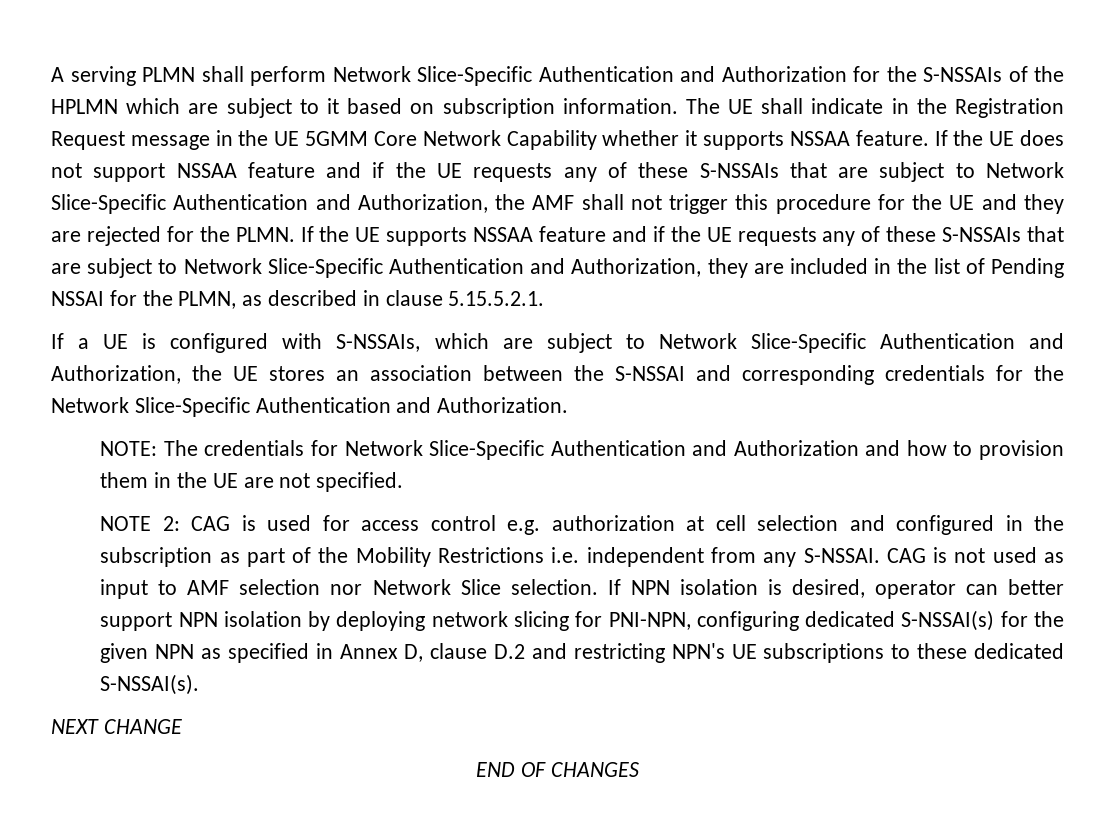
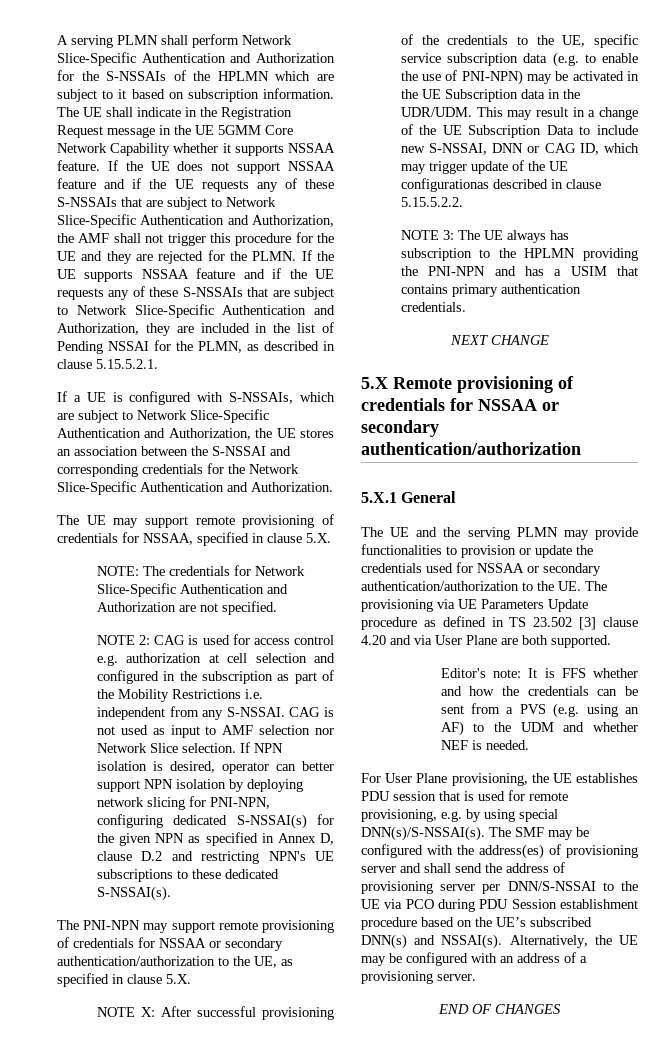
+ The UE may support remote provisioning of credentials for NSSAA, specified in clause 5.X.
- NOTE: The credentials for Network Slice-Specific Authentication and Authorization and how to provision them in the UE are not specified.
+ NOTE: The credentials for Network Slice-Specific Authentication and Authorization are not specified.
+ The PNI-NPN may support remote provisioning of credentials for NSSAA or secondary authentication/authorization to the UE, as specified in clause 5.X.
+ NOTE X: After successful provisioning of the credentials to the UE, specific service subscription data (e.g. to enable the use of PNI-NPN) may be activated in the UE Subscription data in the UDR/UDM. This may result in a change of the UE Subscription Data to include new S-NSSAI, DNN or CAG ID, which may trigger update of the UE configurationas described in clause 5.15.5.2.2.
+ NOTE 3: The UE always has subscription to the HPLMN providing the PNI-NPN and has a USIM that contains primary authentication credentials.
  NEXT CHANGE
+ 5.X Remote provisioning of credentials for NSSAA or secondary authentication/authorization
+ 5.X.1 General
+ The UE and the serving PLMN may provide functionalities to provision or update the credentials used for NSSAA or secondary authentication/authorization to the UE. The provisioning via UE Parameters Update procedure as defined in TS 23.502 [3] clause 4.20 and via User Plane are both supported.
+ Editor's note: It is FFS whether and how the credentials can be sent from a PVS (e.g. using an AF) to the UDM and whether NEF is needed.
+ For User Plane provisioning, the UE establishes PDU session that is used for remote provisioning, e.g. by using special DNN(s)/S-NSSAI(s). The SMF may be configured with the address(es) of provisioning server and shall send the address of provisioning server per DNN/S-NSSAI to the UE via PCO during PDU Session establishment procedure based on the UE’s subscribed DNN(s) and NSSAI(s). Alternatively, the UE may be configured with an address of a provisioning server.

